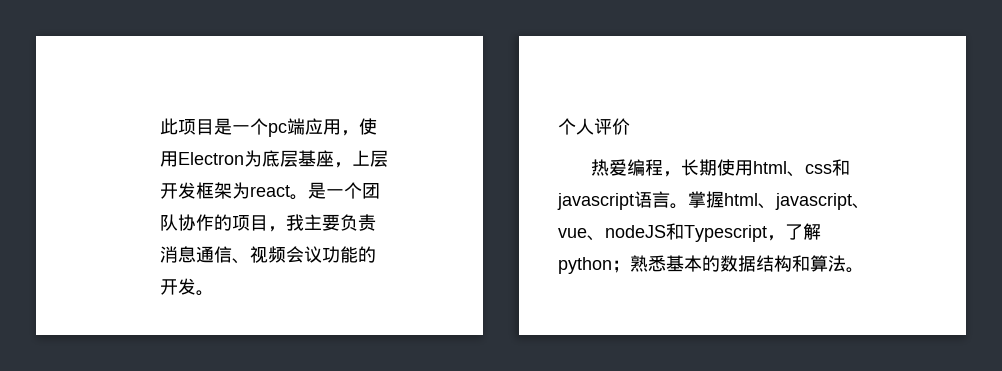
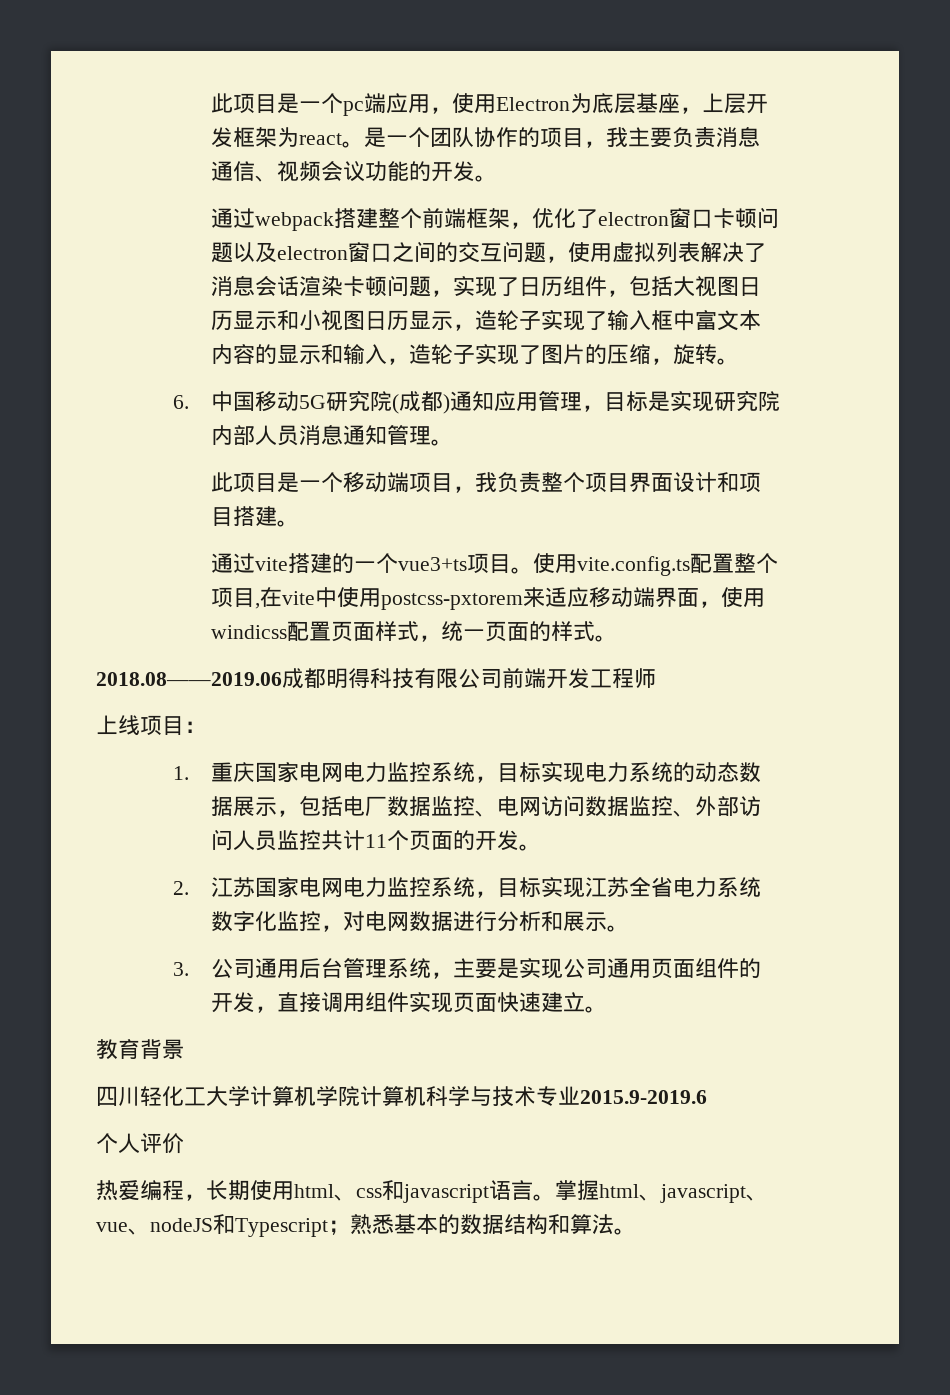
+ 通过webpack搭建整个前端框架，优化了electron窗口卡顿问题以及electron窗口之间的交互问题，使用虚拟列表解决了消息会话渲染卡顿问题，实现了日历组件，包括大视图日历显示和小视图日历显示，造轮子实现了输入框中富文本内容的显示和输入，造轮子实现了图片的压缩，旋转。
+ 6.中国移动5G研究院(成都)通知应用管理，目标是实现研究院内部人员消息通知管理。
+ 此项目是一个移动端项目，我负责整个项目界面设计和项目搭建。
+ 通过vite搭建的一个vue3+ts项目。使用vite.config.ts配置整个项目,在vite中使用postcss-pxtorem来适应移动端界面，使用windicss配置页面样式，统一页面的样式。
+ 2018.08——2019.06成都明得科技有限公司前端开发工程师
+ 上线项目：
+ 1.重庆国家电网电力监控系统，目标实现电力系统的动态数据展示，包括电厂数据监控、电网访问数据监控、外部访问人员监控共计11个页面的开发。
+ 2.江苏国家电网电力监控系统，目标实现江苏全省电力系统数字化监控，对电网数据进行分析和展示。
+ 3.公司通用后台管理系统，主要是实现公司通用页面组件的开发，直接调用组件实现页面快速建立。
+ 教育背景
+ 四川轻化工大学计算机学院计算机科学与技术专业2015.9-2019.6
- 掌握html、javascript、vue、nodeJS和Typescript，了解python；熟悉基本的数据结构和算法。
+ 掌握html、javascript、vue、nodeJS和Typescript；熟悉基本的数据结构和算法。

